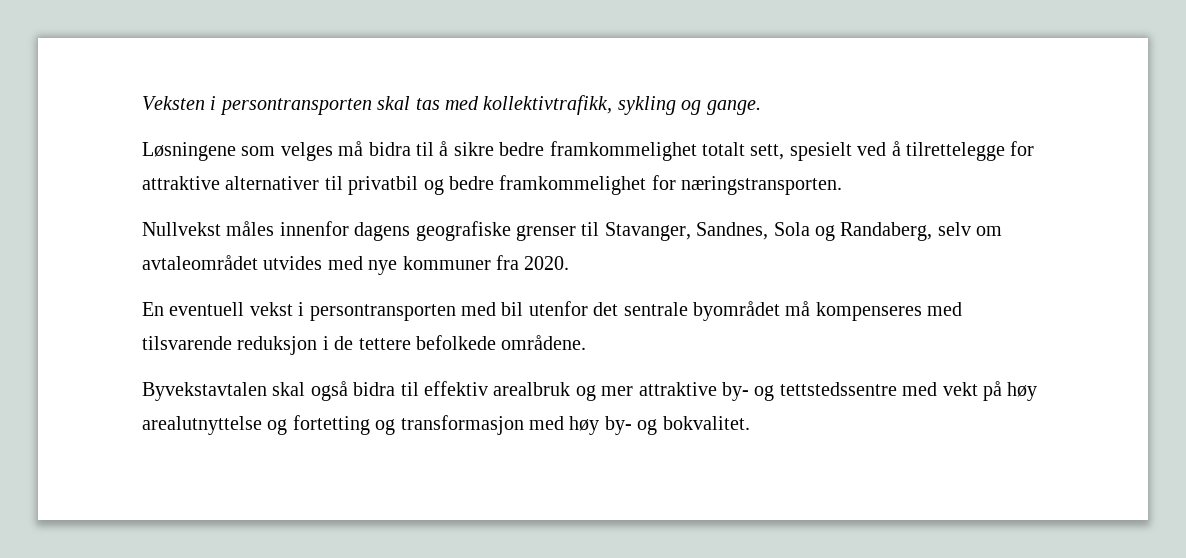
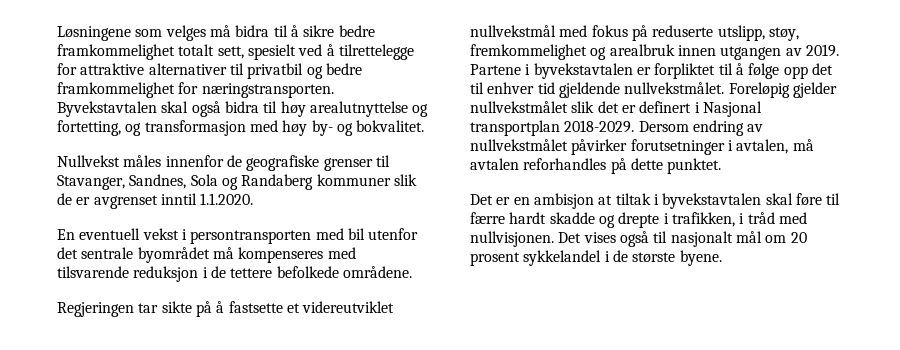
- Veksten i persontransporten skal tas med kollektivtrafikk, sykling og gange.
+ Byvekstavtalen skal også bidra til høy arealutnyttelse og fortetting, og transformasjon med høy by- og bokvalitet.
- Nullvekst måles innenfor dagens geografiske grenser til Stavanger, Sandnes, Sola og Randaberg, selv om avtaleområdet utvides med nye kommuner fra 2020.
+ Nullvekst måles innenfor de geografiske grenser til Stavanger, Sandnes, Sola og Randaberg kommuner slik de er avgrenset inntil 1.1.2020.
- Byvekstavtalen skal også bidra til effektiv arealbruk og mer attraktive by- og tettstedssentre med vekt på høy arealutnyttelse og fortetting og transformasjon med høy by- og bokvalitet.
+ Regjeringen tar sikte på å fastsette et videreutviklet nullvekstmål med fokus på reduserte utslipp, støy, fremkommelighet og arealbruk innen utgangen av 2019. Partene i byvekstavtalen er forpliktet til å følge opp det til enhver tid gjeldende nullvekstmålet. Foreløpig gjelder nullvekstmålet slik det er definert i Nasjonal transportplan 2018-2029. Dersom endring av nullvekstmålet påvirker forutsetninger i avtalen, må avtalen reforhandles på dette punktet.
+ Det er en ambisjon at tiltak i byvekstavtalen skal føre til færre hardt skadde og drepte i trafikken, i tråd med nullvisjonen. Det vises også til nasjonalt mål om 20 prosent sykkelandel i de største byene.

